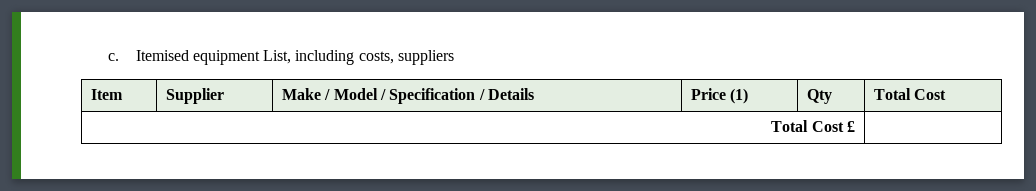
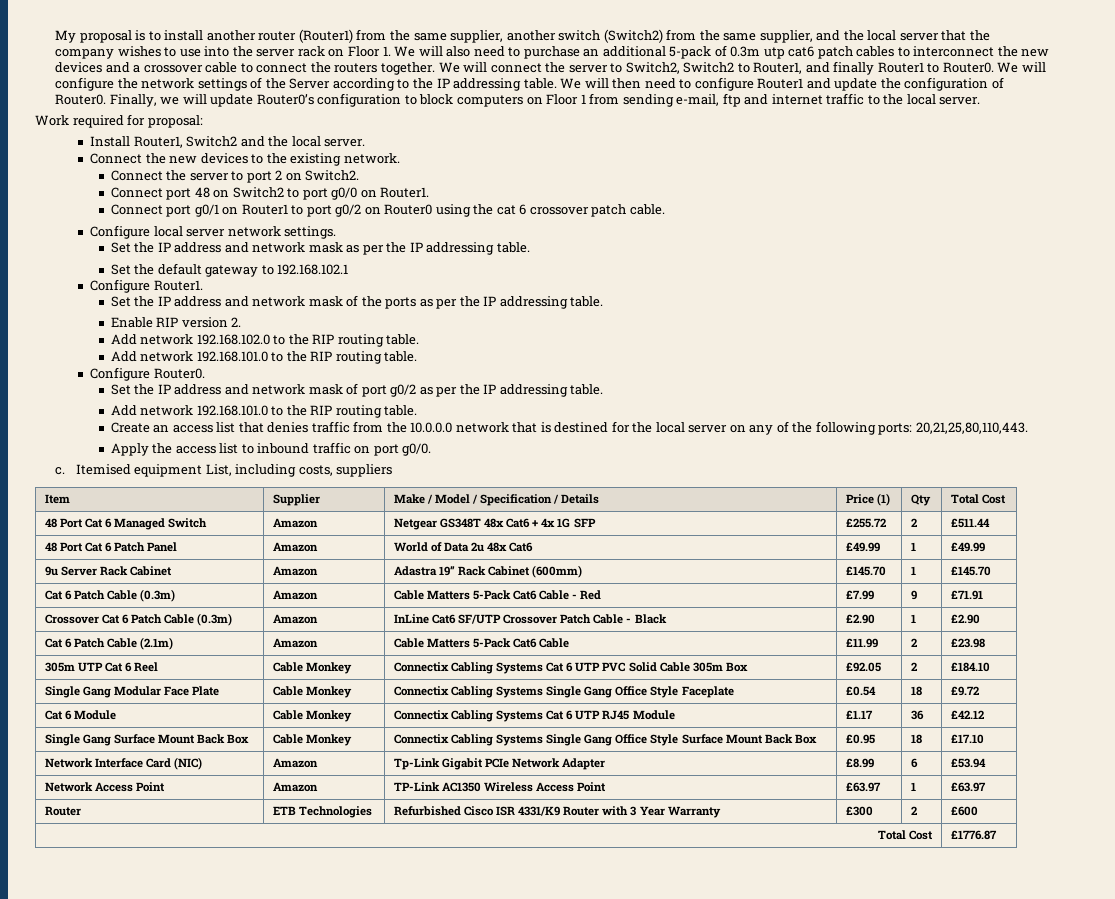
+ My proposal is to install another router (Router1) from the same supplier, another switch (Switch2) from the same supplier, and the local server that the company wishes to use into the server rack on Floor 1. We will also need to purchase an additional 5-pack of 0.3m utp cat6 patch cables to interconnect the new devices and a crossover cable to connect the routers together. We will connect the server to Switch2, Switch2 to Router1, and finally Router1 to Router0. We will configure the network settings of the Server according to the IP addressing table. We will then need to configure Router1 and update the configuration of Router0. Finally, we will update Router0’s configuration to block computers on Floor 1 from sending e-mail, ftp and internet traffic to the local server.
+ Work required for proposal:
+ Install Router1, Switch2 and the local server.
+ Connect the new devices to the existing network.
+ Connect the server to port 2 on Switch2.
+ Connect port 48 on Switch2 to port g0/0 on Router1.
+ Connect port g0/1 on Router1 to port g0/2 on Router0 using the cat 6 crossover patch cable.
+ Configure local server network settings.
+ Set the IP address and network mask as per the IP addressing table.
+ Set the default gateway to 192.168.102.1
+ Configure Router1.
+ Set the IP address and network mask of the ports as per the IP addressing table.
+ Enable RIP version 2.
+ Add network 192.168.102.0 to the RIP routing table.
+ Add network 192.168.101.0 to the RIP routing table.
+ Configure Router0.
+ Set the IP address and network mask of port g0/2 as per the IP addressing table.
+ Add network 192.168.101.0 to the RIP routing table.
+ Create an access list that denies traffic from the 10.0.0.0 network that is destined for the local server on any of the following ports: 20,21,25,80,110,443.
+ Apply the access list to inbound traffic on port g0/0.
- Total Cost £ |
+ 48 Port Cat 6 Managed Switch | Amazon | Netgear GS348T 48x Cat6 + 4x 1G SFP | £255.72 | 2 | £511.44
+ 48 Port Cat 6 Patch Panel | Amazon | World of Data 2u 48x Cat6 | £49.99 | 1 | £49.99
+ 9u Server Rack Cabinet | Amazon | Adastra 19” Rack Cabinet (600mm) | £145.70 | 1 | £145.70
+ Cat 6 Patch Cable (0.3m) | Amazon | Cable Matters 5-Pack Cat6 Cable - Red | £7.99 | 9 | £71.91
+ Crossover Cat 6 Patch Cable (0.3m) | Amazon | InLine Cat6 SF/UTP Crossover Patch Cable - Black | £2.90 | 1 | £2.90
+ Cat 6 Patch Cable (2.1m) | Amazon | Cable Matters 5-Pack Cat6 Cable | £11.99 | 2 | £23.98
+ 305m UTP Cat 6 Reel | Cable Monkey | Connectix Cabling Systems Cat 6 UTP PVC Solid Cable 305m Box | £92.05 | 2 | £184.10
+ Single Gang Modular Face Plate | Cable Monkey | Connectix Cabling Systems Single Gang Office Style Faceplate | £0.54 | 18 | £9.72
+ Cat 6 Module | Cable Monkey | Connectix Cabling Systems Cat 6 UTP RJ45 Module | £1.17 | 36 | £42.12
+ Single Gang Surface Mount Back Box | Cable Monkey | Connectix Cabling Systems Single Gang Office Style Surface Mount Back Box | £0.95 | 18 | £17.10
+ Network Interface Card (NIC) | Amazon | Tp-Link Gigabit PCIe Network Adapter | £8.99 | 6 | £53.94
+ Network Access Point | Amazon | TP-Link AC1350 Wireless Access Point | £63.97 | 1 | £63.97
+ Router | ETB Technologies | Refurbished Cisco ISR 4331/K9 Router with 3 Year Warranty | £300 | 2 | £600
+ Total Cost | £1776.87

